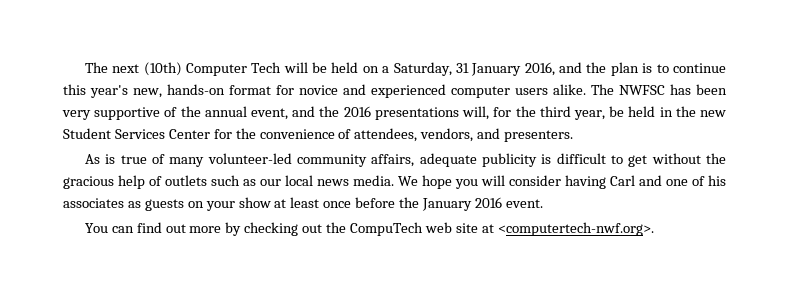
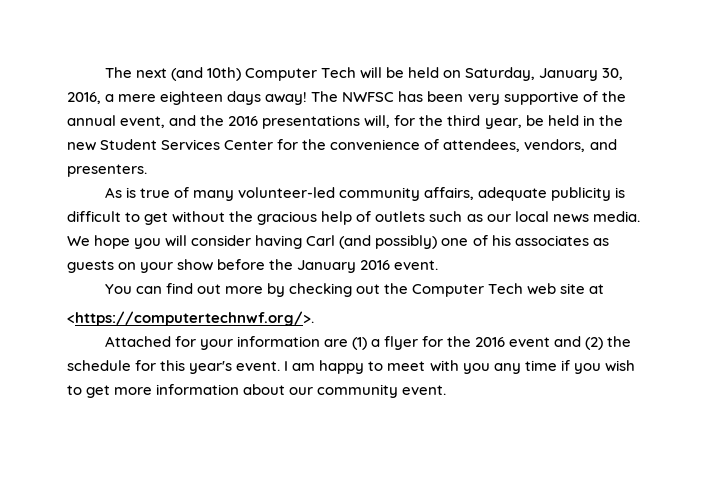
- The next (10th) Computer Tech will be held on a Saturday, 31 January 2016, and the plan is to continue this year's new, hands-on format for novice and experienced computer users alike.
+ The next (and 10th) Computer Tech will be held on Saturday, January 30, 2016, a mere eighteen days away!
- We hope you will consider having Carl and one of his associates as guests on your show at least once before the January 2016 event.
+ We hope you will consider having Carl (and possibly) one of his associates as guests on your show before the January 2016 event.
- You can find out more by checking out the CompuTech web site at <computertech-nwf.org>.
+ You can find out more by checking out the Computer Tech web site at
+ <https://computertechnwf.org/>.
+ Attached for your information are (1) a flyer for the 2016 event and (2) the schedule for this year's event. I am happy to meet with you any time if you wish to get more information about our community event.

